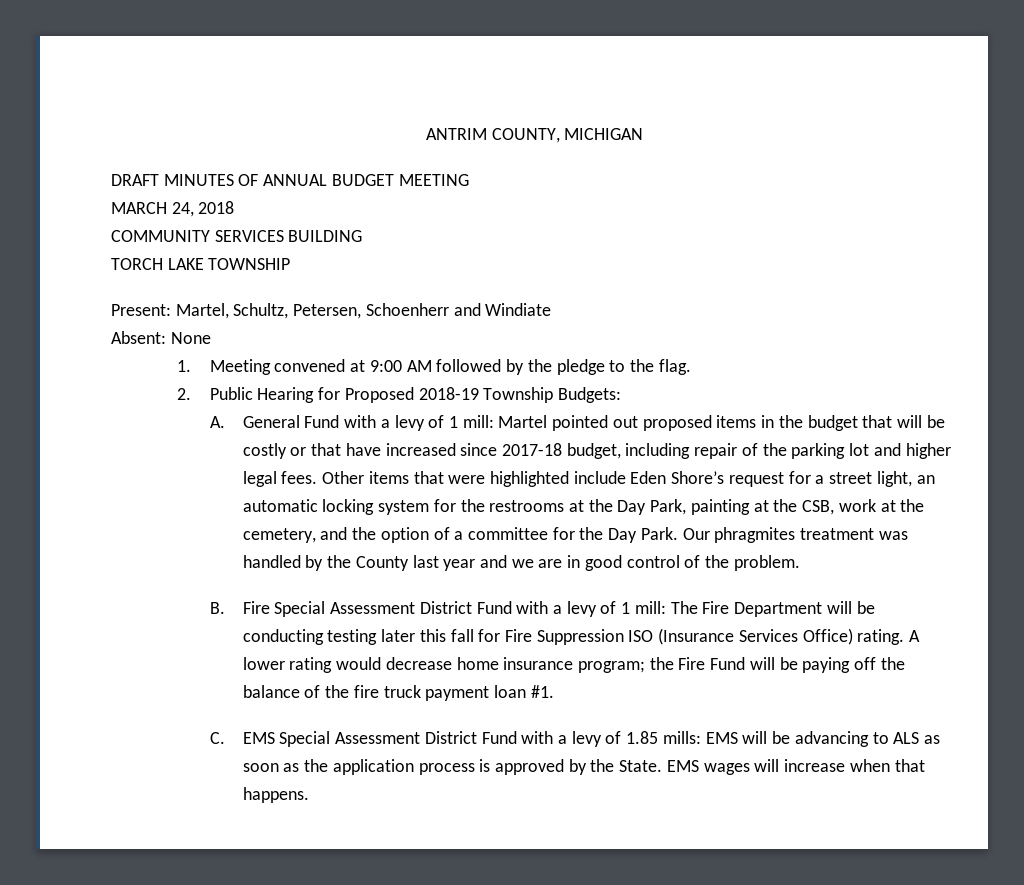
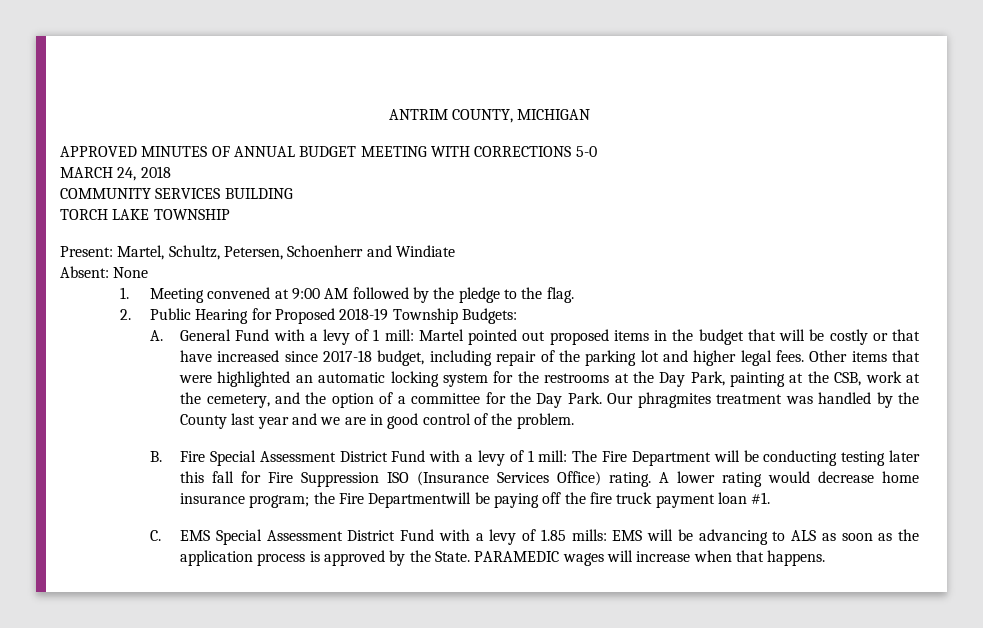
- DRAFT MINUTES OF ANNUAL BUDGET MEETING
+ APPROVED MINUTES OF ANNUAL BUDGET MEETING WITH CORRECTIONS 5-0
- Other items that were highlighted include Eden Shore’s request for a street light, an automatic locking system for the restrooms at the Day Park, painting at the CSB, work at the cemetery, and the option of a committee for the Day Park.
+ Other items that were highlighted an automatic locking system for the restrooms at the Day Park, painting at the CSB, work at the cemetery, and the option of a committee for the Day Park.
- A lower rating would decrease home insurance program; the Fire Fund will be paying off the balance of the fire truck payment loan #1.
+ A lower rating would decrease home insurance program; the Fire Departmentwill be paying off the fire truck payment loan #1.
- EMS wages will increase when that happens.
+ PARAMEDIC wages will increase when that happens.

